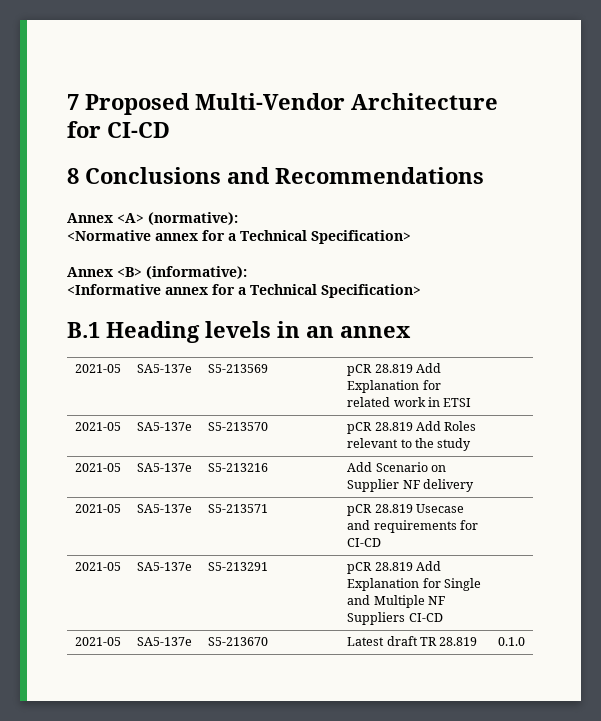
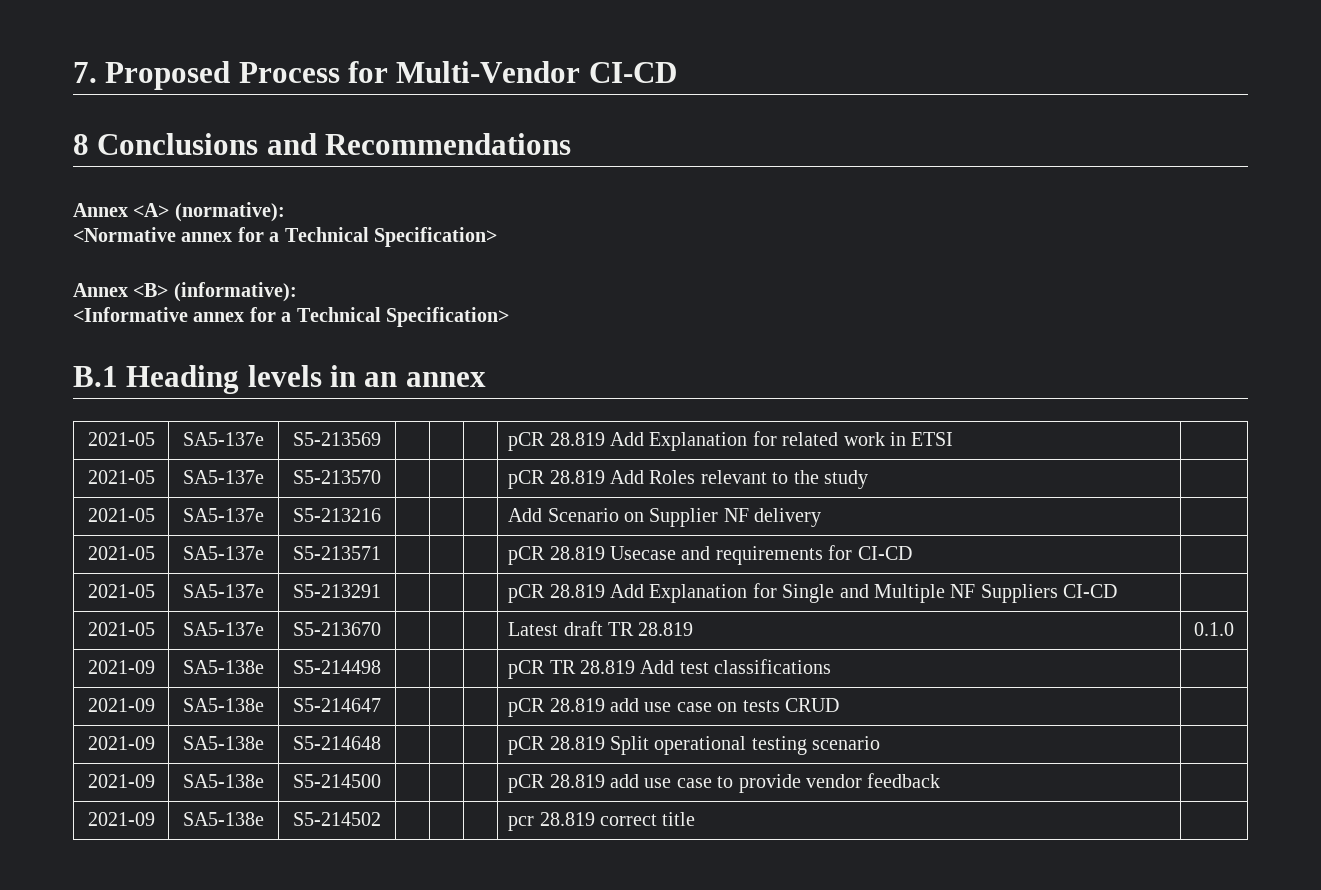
- 7 Proposed Multi-Vendor Architecture for CI-CD
+ 7. Proposed Process for Multi-Vendor CI-CD
+ 2021-09 | SA5-138e | S5-214498 | | | | pCR TR 28.819 Add test classifications |
+ 2021-09 | SA5-138e | S5-214647 | | | | pCR 28.819 add use case on tests CRUD |
+ 2021-09 | SA5-138e | S5-214648 | | | | pCR 28.819 Split operational testing scenario |
+ 2021-09 | SA5-138e | S5-214500 | | | | pCR 28.819 add use case to provide vendor feedback |
+ 2021-09 | SA5-138e | S5-214502 | | | | pcr 28.819 correct title |

